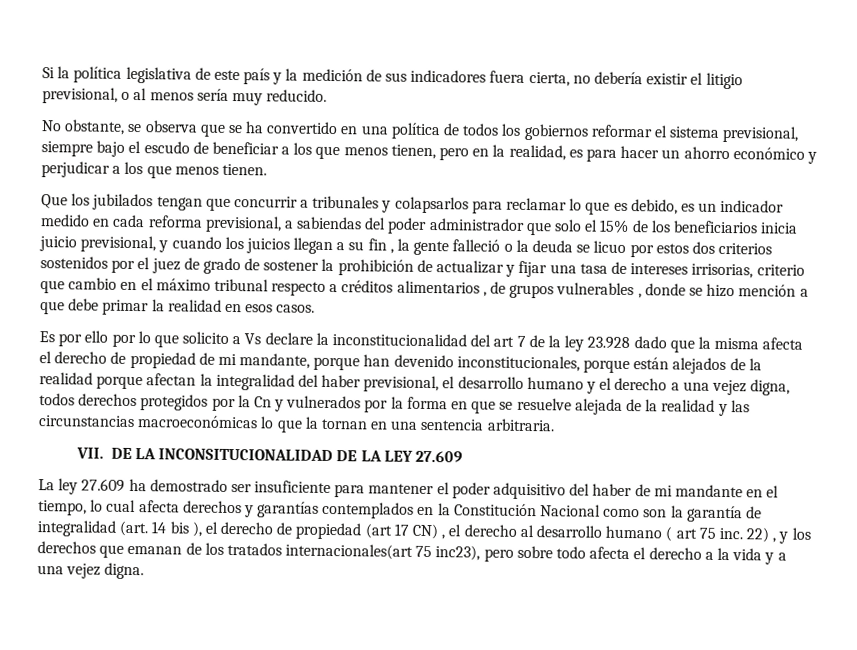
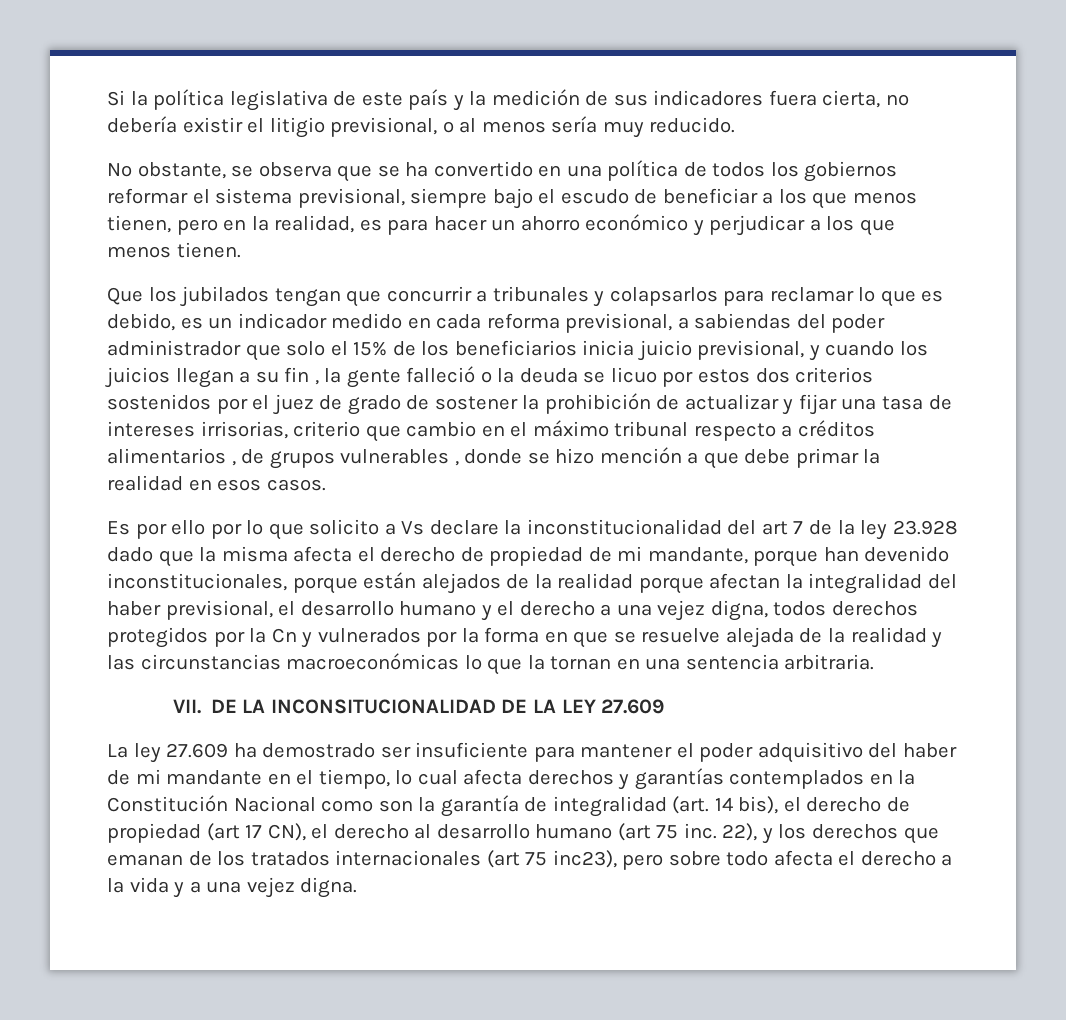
- La ley 27.609 ha demostrado ser insuficiente para mantener el poder adquisitivo del haber de mi mandante en el tiempo, lo cual afecta derechos y garantías contemplados en la Constitución Nacional como son la garantía de integralidad (art. 14 bis ), el derecho de propiedad (art 17 CN) , el derecho al desarrollo humano ( art 75 inc. 22) , y los derechos que emanan de los tratados internacionales(art 75 inc23), pero sobre todo afecta el derecho a la vida y a una vejez digna.
+ La ley 27.609 ha demostrado ser insuficiente para mantener el poder adquisitivo del haber de mi mandante en el tiempo, lo cual afecta derechos y garantías contemplados en la Constitución Nacional como son la garantía de integralidad (art. 14 bis), el derecho de propiedad (art 17 CN), el derecho al desarrollo humano (art 75 inc. 22), y los derechos que emanan de los tratados internacionales (art 75 inc23), pero sobre todo afecta el derecho a la vida y a una vejez digna.

